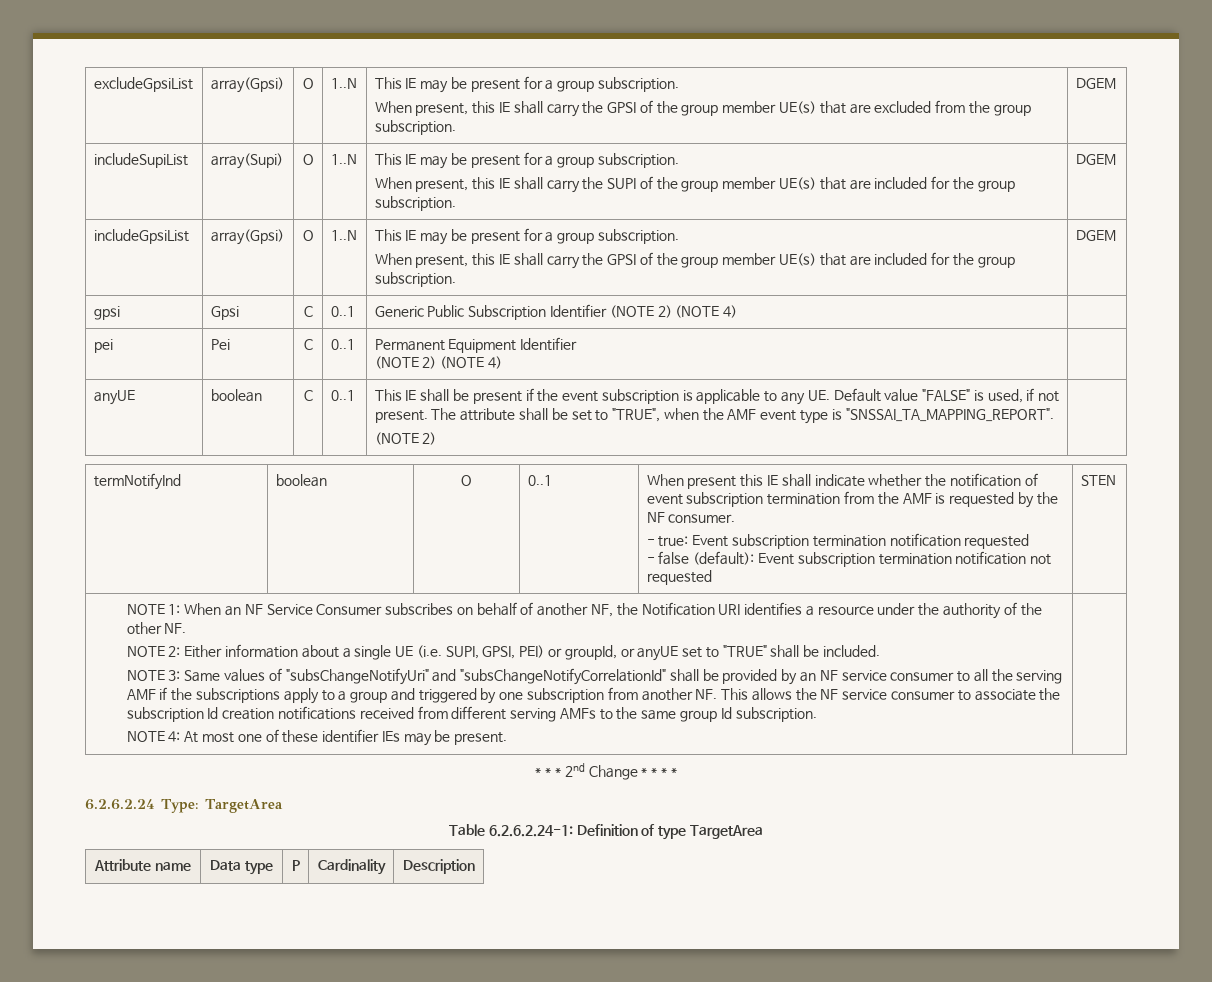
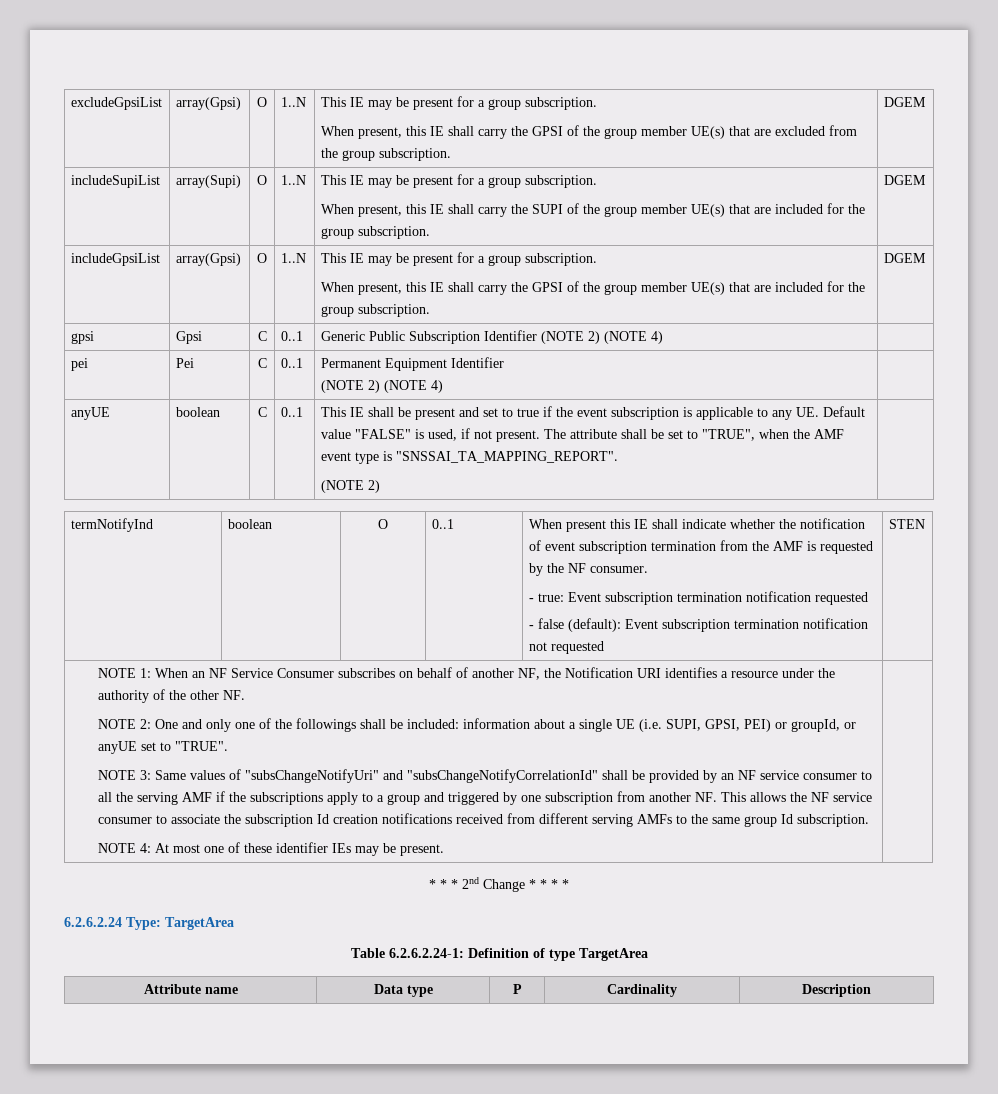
- This IE shall be present if the event subscription is applicable to any UE. Default value "FALSE" is used, if not present.
+ This IE shall be present and set to true if the event subscription is applicable to any UE. Default value "FALSE" is used, if not present.
- NOTE 2: Either information about a single UE (i.e. SUPI, GPSI, PEI) or groupId, or anyUE set to "TRUE" shall be included.
+ NOTE 2: One and only one of the followings shall be included: information about a single UE (i.e. SUPI, GPSI, PEI) or groupId, or anyUE set to "TRUE".

